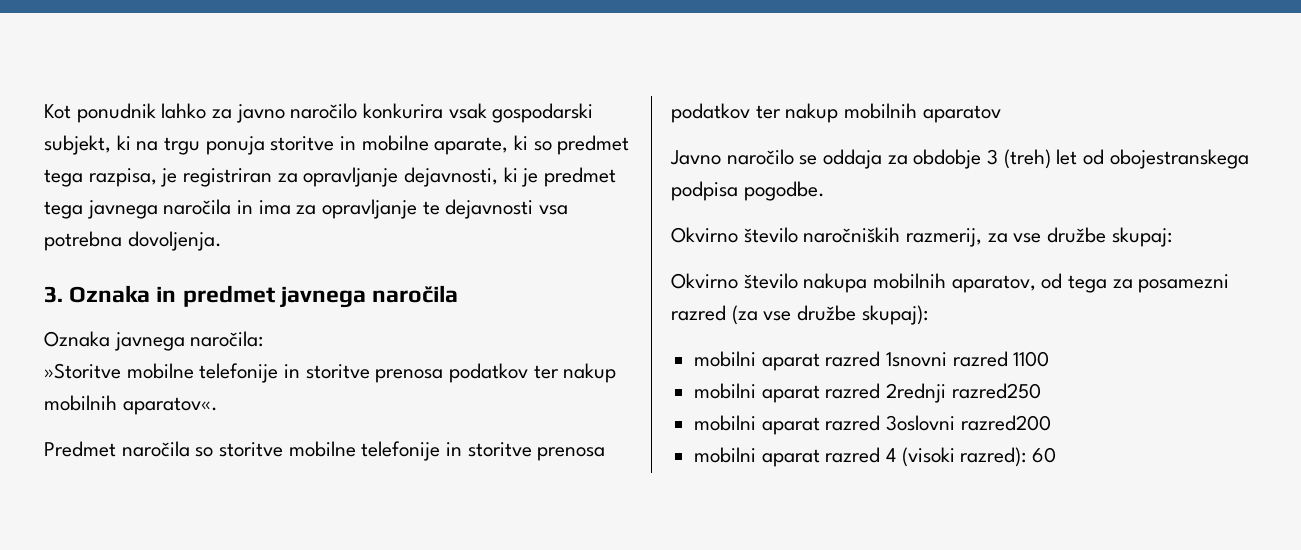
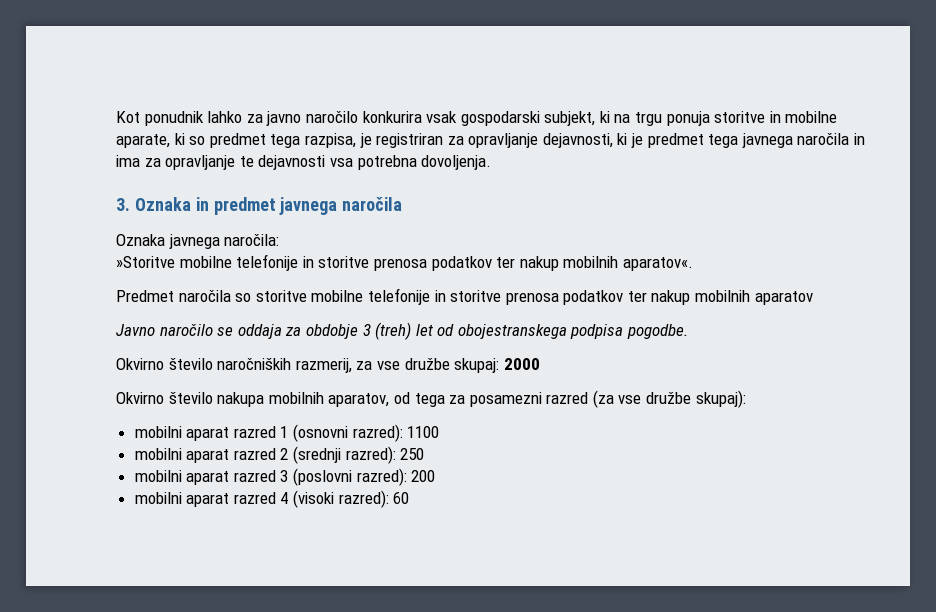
- Okvirno število naročniških razmerij, za vse družbe skupaj:
+ Okvirno število naročniških razmerij, za vse družbe skupaj: 2000
- mobilni aparat razred 1snovni razred 1100
+ mobilni aparat razred 1 (osnovni razred): 1100
- mobilni aparat razred 2rednji razred250
- mobilni aparat razred 3oslovni razred200
+ mobilni aparat razred 2 (srednji razred): 250
+ mobilni aparat razred 3 (poslovni razred): 200

